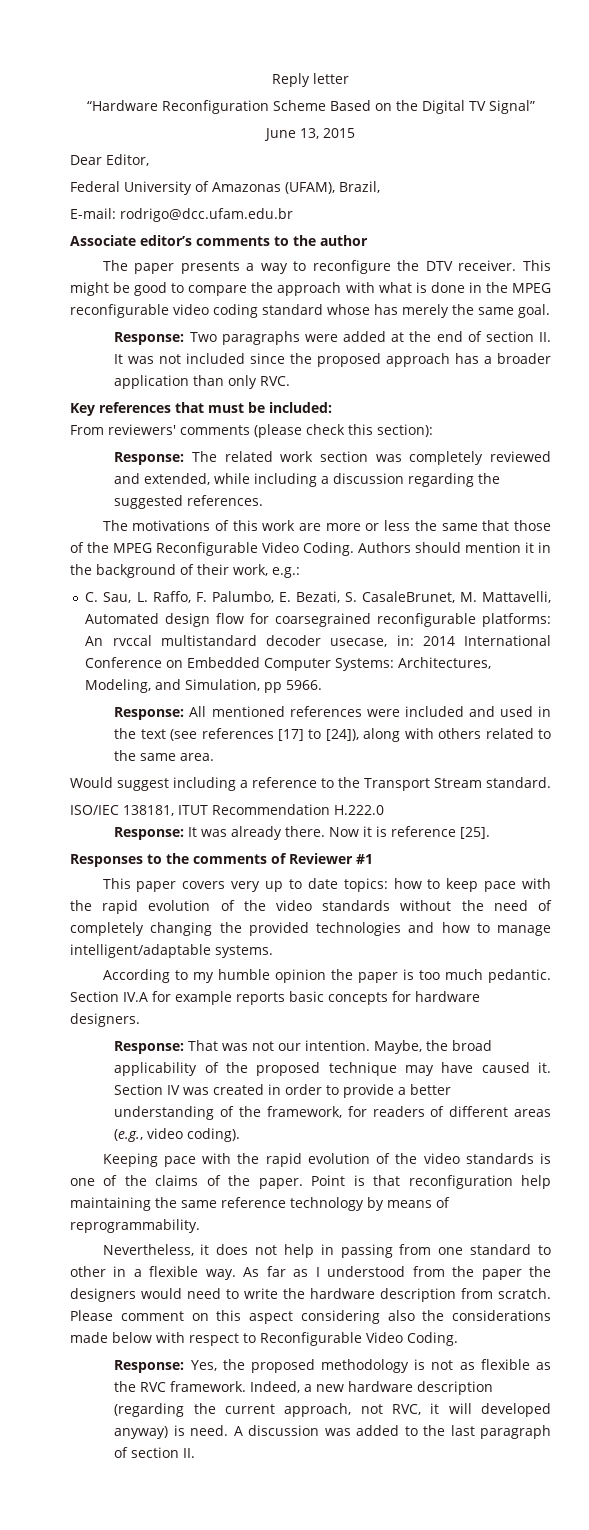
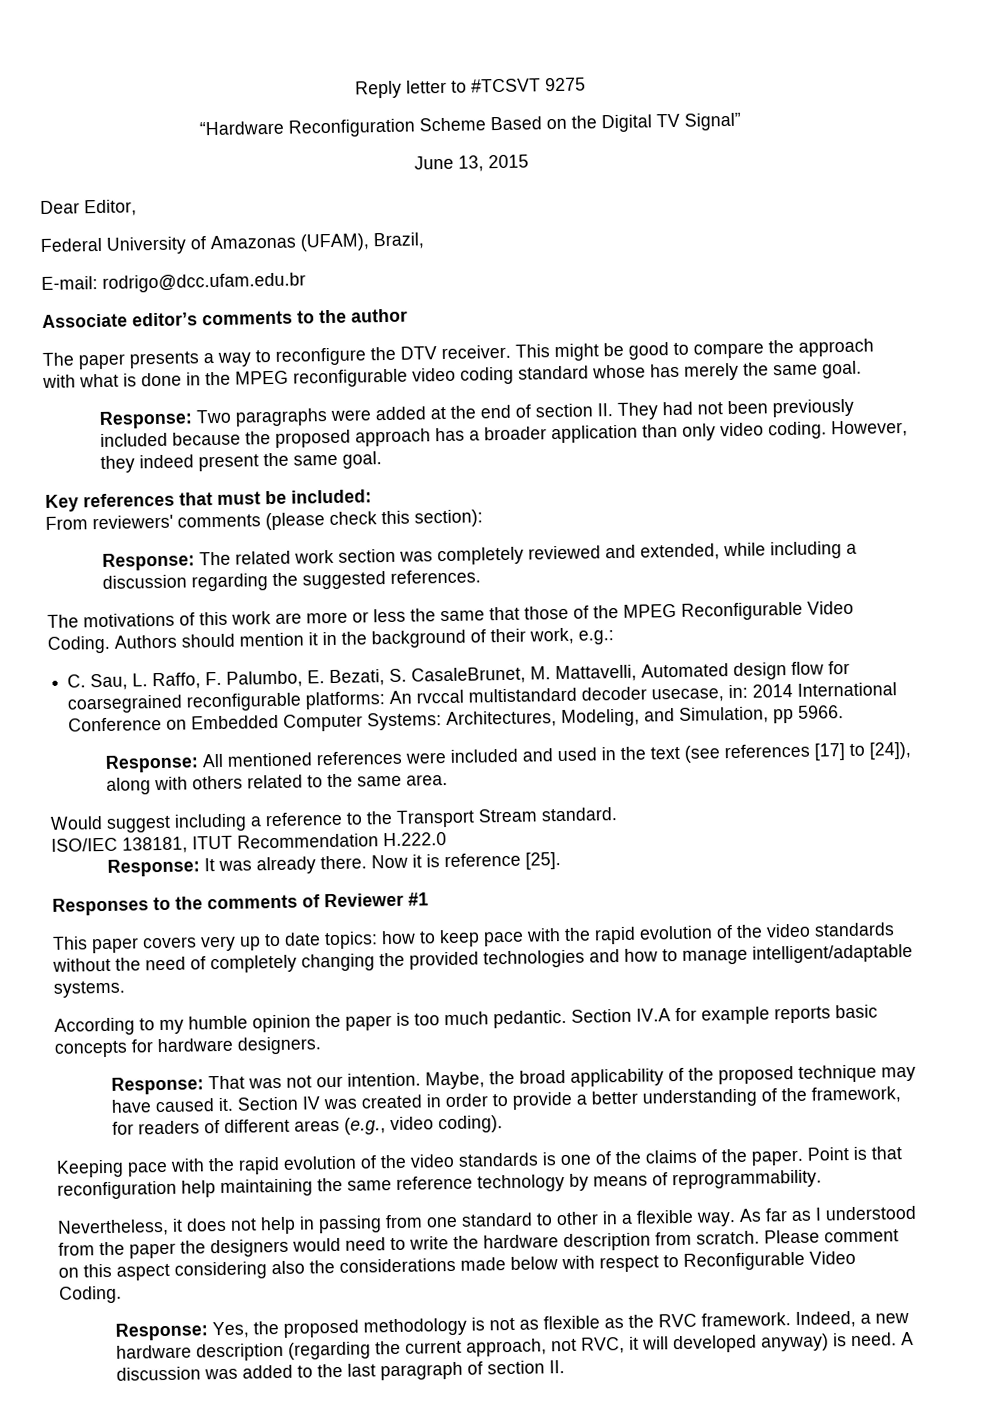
- Reply letter
+ Reply letter to #TCSVT 9275
- Response: Two paragraphs were added at the end of section II. It was not included since the proposed approach has a broader application than only RVC.
+ Response: Two paragraphs were added at the end of section II. They had not been previously included because the proposed approach has a broader application than only video coding. However, they indeed present the same goal.

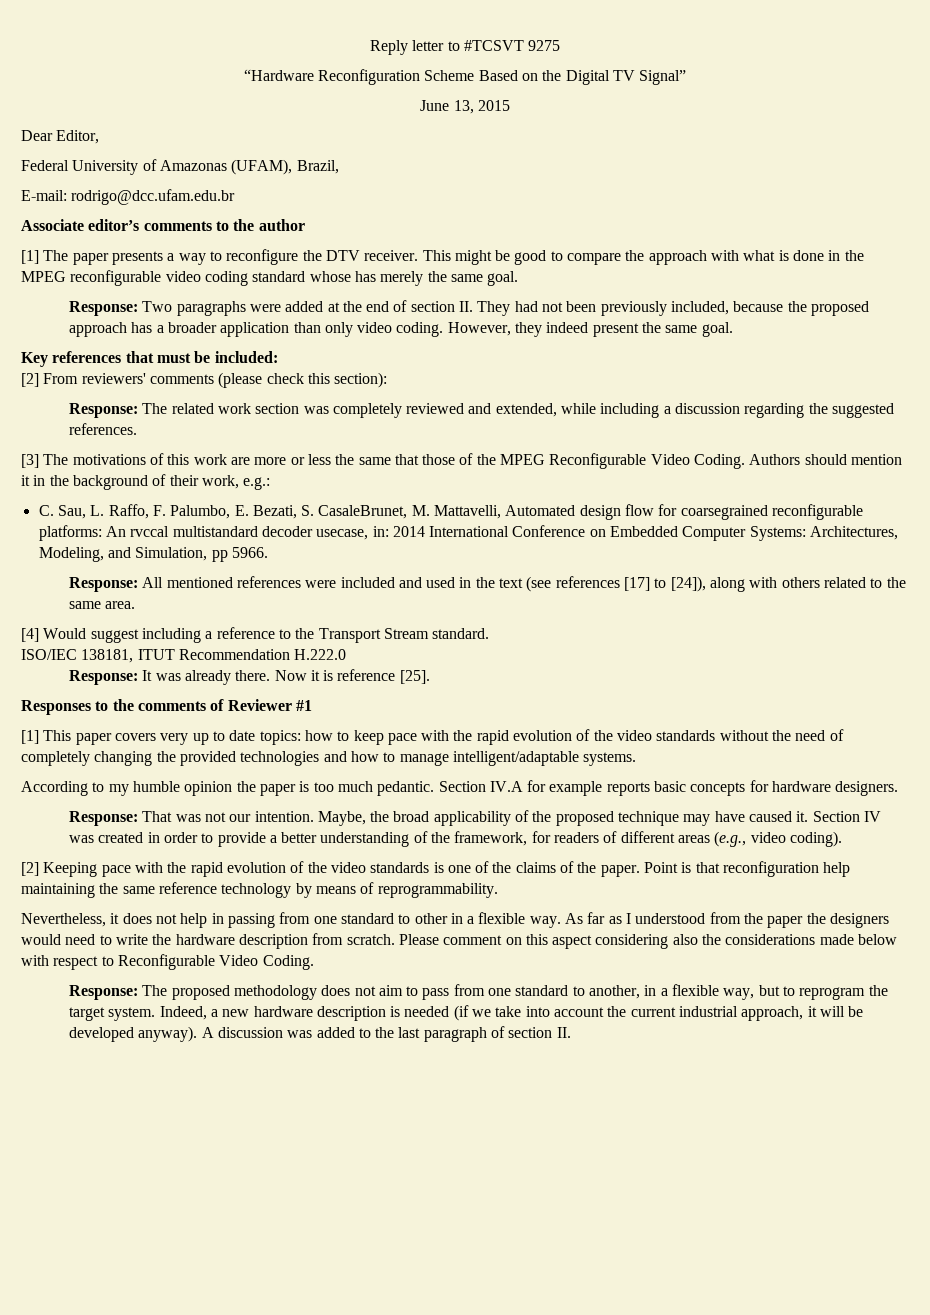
- The paper presents a way to reconfigure the DTV receiver.
+ [1] The paper presents a way to reconfigure the DTV receiver.
- Response: Two paragraphs were added at the end of section II. They had not been previously included because the proposed approach has a broader application than only video coding.
+ Response: Two paragraphs were added at the end of section II. They had not been previously included, because the proposed approach has a broader application than only video coding.
- From reviewers' comments (please check this section):
+ [2] From reviewers' comments (please check this section):
- The motivations of this work are more or less the same that those of the MPEG Reconfigurable Video Coding.
+ [3] The motivations of this work are more or less the same that those of the MPEG Reconfigurable Video Coding.
- Would suggest including a reference to the Transport Stream standard.
+ [4] Would suggest including a reference to the Transport Stream standard.
- This paper covers very up to date topics: how to keep pace with the rapid evolution of the video standards without the need of completely changing the provided technologies and how to manage intelligent/adaptable systems.
+ [1] This paper covers very up to date topics: how to keep pace with the rapid evolution of the video standards without the need of completely changing the provided technologies and how to manage intelligent/adaptable systems.
- Keeping pace with the rapid evolution of the video standards is one of the claims of the paper.
+ [2] Keeping pace with the rapid evolution of the video standards is one of the claims of the paper.
- Response: Yes, the proposed methodology is not as flexible as the RVC framework.
+ Response: The proposed methodology does not aim to pass from one standard to another, in a flexible way, but to reprogram the target system.
- Indeed, a new hardware description (regarding the current approach, not RVC, it will developed anyway) is need.
+ Indeed, a new hardware description is needed (if we take into account the current industrial approach, it will be developed anyway).

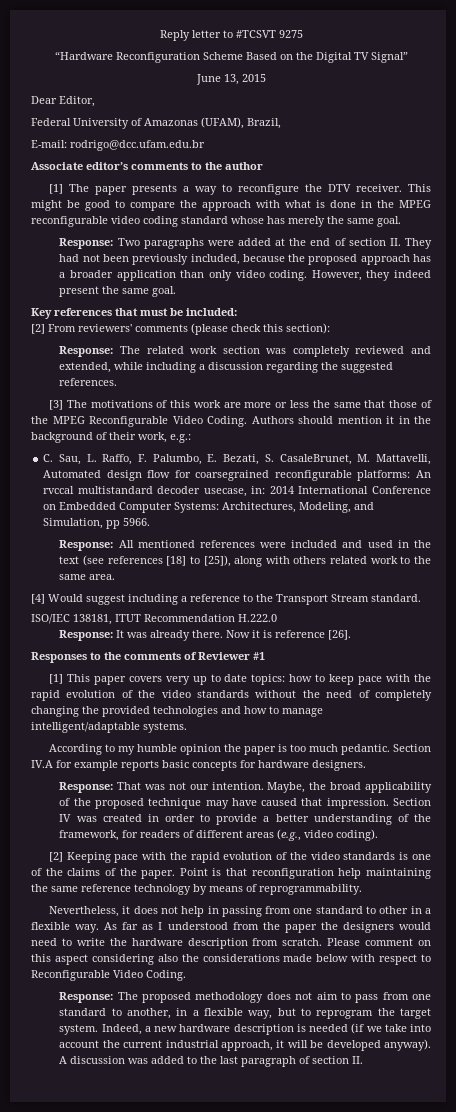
- Response: All mentioned references were included and used in the text (see references [17] to [24]), along with others related to the same area.
+ Response: All mentioned references were included and used in the text (see references [18] to [25]), along with others related work to the same area.
- Now it is reference [25].
+ Now it is reference [26].
- Maybe, the broad applicability of the proposed technique may have caused it.
+ Maybe, the broad applicability of the proposed technique may have caused that impression.

